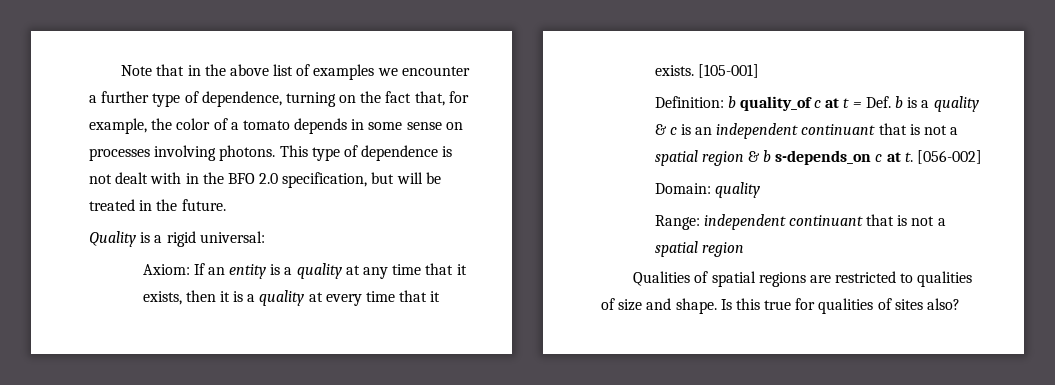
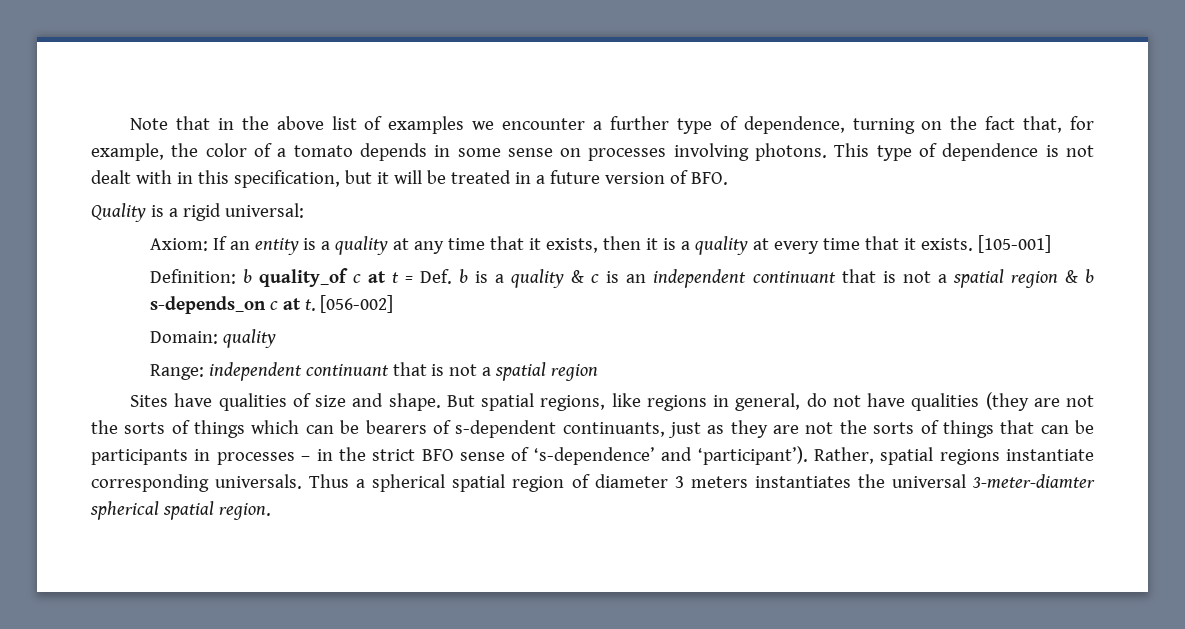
- This type of dependence is not dealt with in the BFO 2.0 specification, but will be treated in the future.
+ This type of dependence is not dealt with in this specification, but it will be treated in a future version of BFO.
- Qualities of spatial regions are restricted to qualities of size and shape.
+ Sites have qualities of size and shape.
- Is this true for qualities of sites also?
+ But spatial regions, like regions in general, do not have qualities (they are not the sorts of things which can be bearers of s-dependent continuants, just as they are not the sorts of things that can be participants in processes – in the strict BFO sense of ‘s-dependence’ and ‘participant’). Rather, spatial regions instantiate corresponding universals. Thus a spherical spatial region of diameter 3 meters instantiates the universal 3-meter-diamter spherical spatial region.

